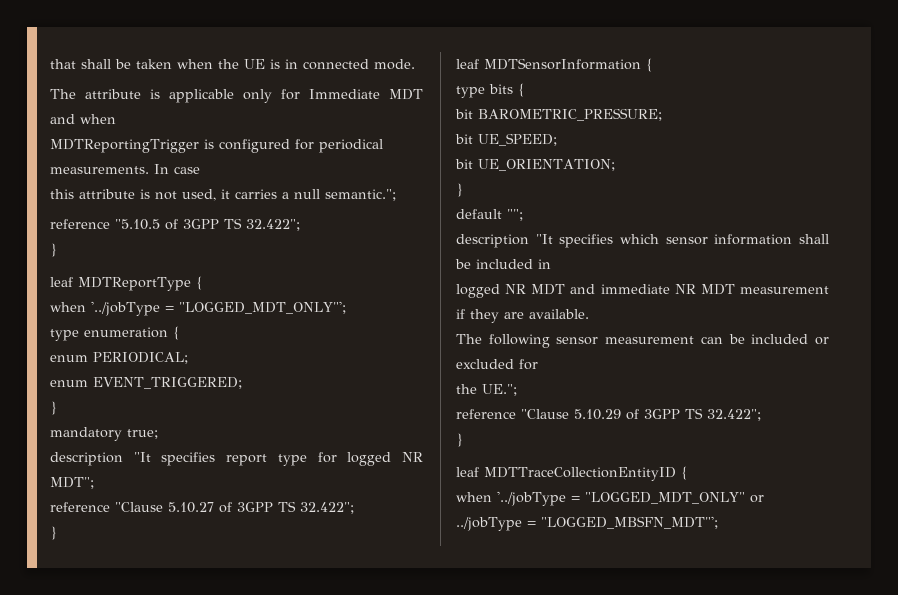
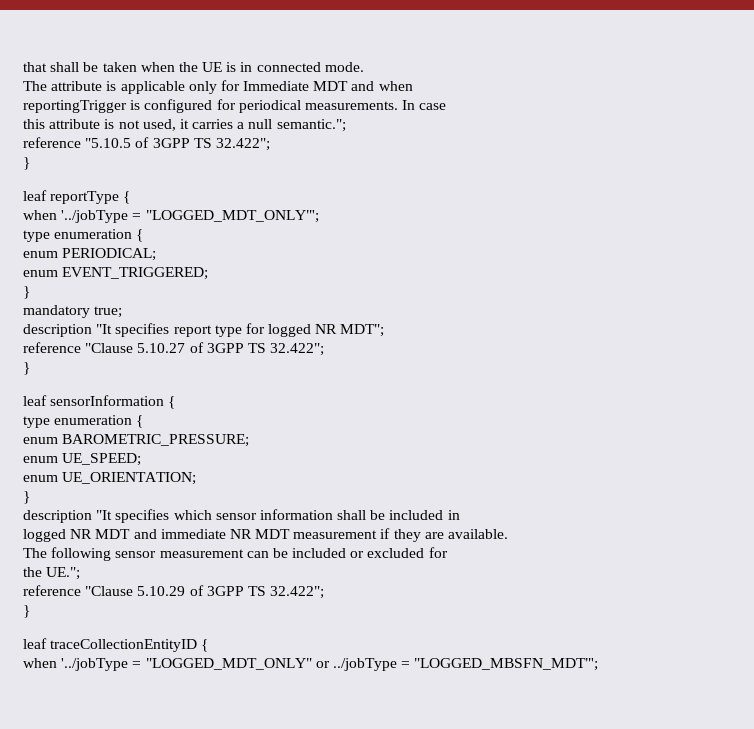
- MDTReportingTrigger is configured for periodical measurements.
+ reportingTrigger is configured for periodical measurements.
- leaf MDTReportType {
+ leaf reportType {
- leaf MDTSensorInformation {
- type bits {
- bit BAROMETRIC_PRESSURE;
+ leaf sensorInformation {
+ type enumeration {
+ enum BAROMETRIC_PRESSURE;
- bit UE_SPEED;
+ enum UE_SPEED;
- bit UE_ORIENTATION;
+ enum UE_ORIENTATION;
- default "";
- leaf MDTTraceCollectionEntityID {
+ leaf traceCollectionEntityID {

